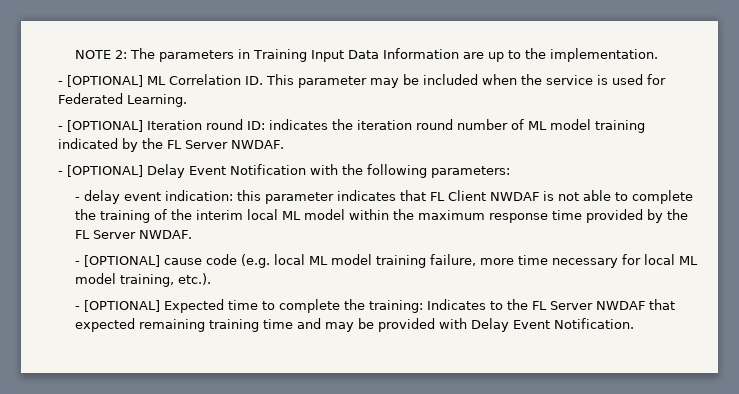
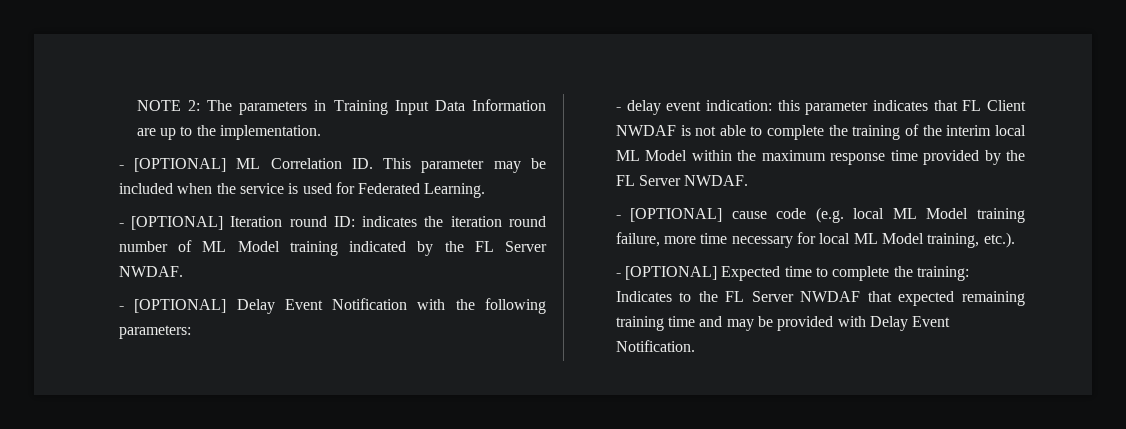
- - [OPTIONAL] Iteration round ID: indicates the iteration round number of ML model training indicated by the FL Server NWDAF.
+ - [OPTIONAL] Iteration round ID: indicates the iteration round number of ML Model training indicated by the FL Server NWDAF.
- - delay event indication: this parameter indicates that FL Client NWDAF is not able to complete the training of the interim local ML model within the maximum response time provided by the FL Server NWDAF.
+ - delay event indication: this parameter indicates that FL Client NWDAF is not able to complete the training of the interim local ML Model within the maximum response time provided by the FL Server NWDAF.
- - [OPTIONAL] cause code (e.g. local ML model training failure, more time necessary for local ML model training, etc.).
+ - [OPTIONAL] cause code (e.g. local ML Model training failure, more time necessary for local ML Model training, etc.).

